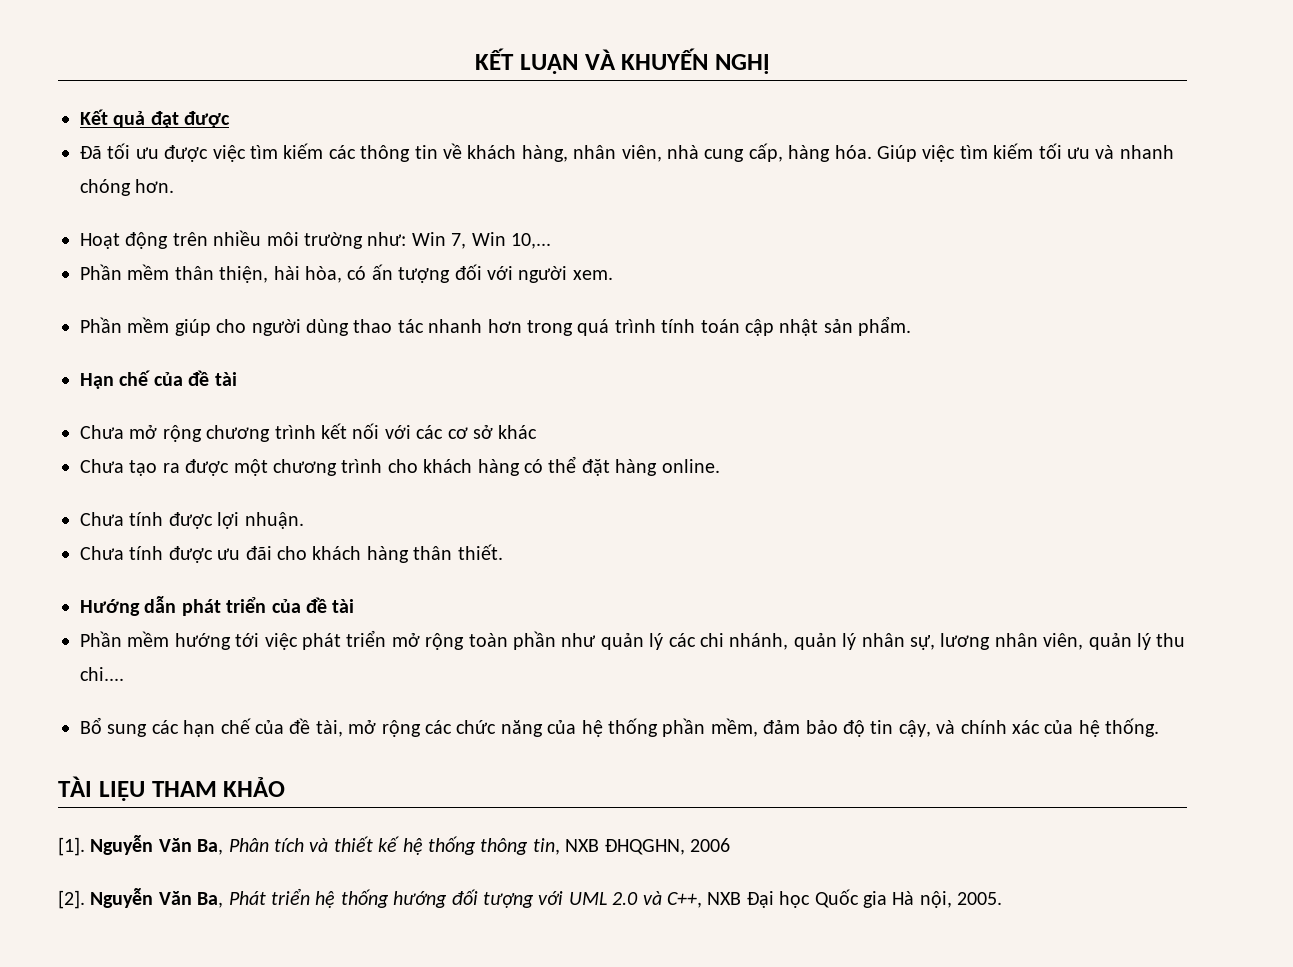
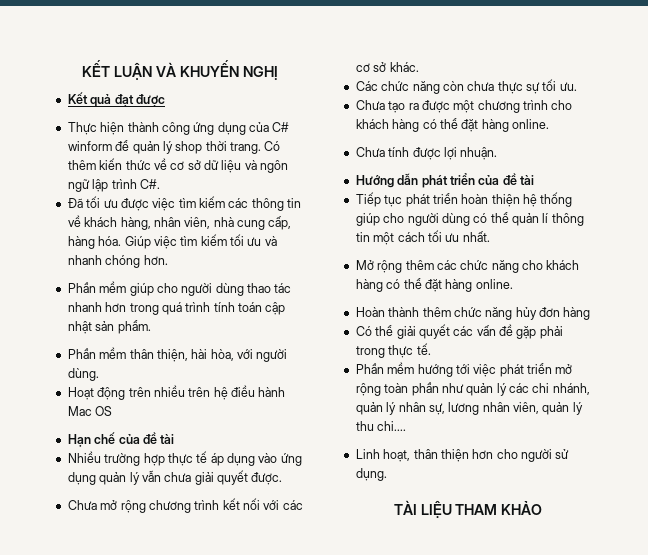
+ Thực hiện thành công ứng dụng của C# winform để quản lý shop thời trang. Có thêm kiến thức về cơ sở dữ liệu và ngôn ngữ lập trình C#.
- Hoạt động trên nhiều môi trường như: Win 7, Win 10,...
- Phần mềm thân thiện, hài hòa, có ấn tượng đối với người xem.
+ Phần mềm thân thiện, hài hòa, với người dùng.
+ Hoạt động trên nhiều trên hệ điều hành Mac OS
+ Nhiều trường hợp thực tế áp dụng vào ứng dụng quản lý vẫn chưa giải quyết được.
- Chưa mở rộng chương trình kết nối với các cơ sở khác
+ Chưa mở rộng chương trình kết nối với các cơ sở khác.
+ Các chức năng còn chưa thực sự tối ưu.
- Chưa tính được ưu đãi cho khách hàng thân thiết.
+ Tiếp tục phát triển hoàn thiện hệ thống giúp cho người dùng có thể quản lí thông tin một cách tối ưu nhất.
+ Mở rộng thêm các chức năng cho khách hàng có thể đặt hàng online.
+ Hoàn thành thêm chức năng hủy đơn hàng
+ Có thể giải quyết các vấn đề gặp phải trong thực tế.
- Bổ sung các hạn chế của đề tài, mở rộng các chức năng của hệ thống phần mềm, đảm bảo độ tin cậy, và chính xác của hệ thống.
+ Linh hoạt, thân thiện hơn cho người sử dụng.
  TÀI LIỆU THAM KHẢO
- [1]. Nguyễn Văn Ba, Phân tích và thiết kế hệ thống thông tin, NXB ĐHQGHN, 2006
- [2]. Nguyễn Văn Ba, Phát triển hệ thống hướng đối tượng với UML 2.0 và C++, NXB Đại học Quốc gia Hà nội, 2005.

